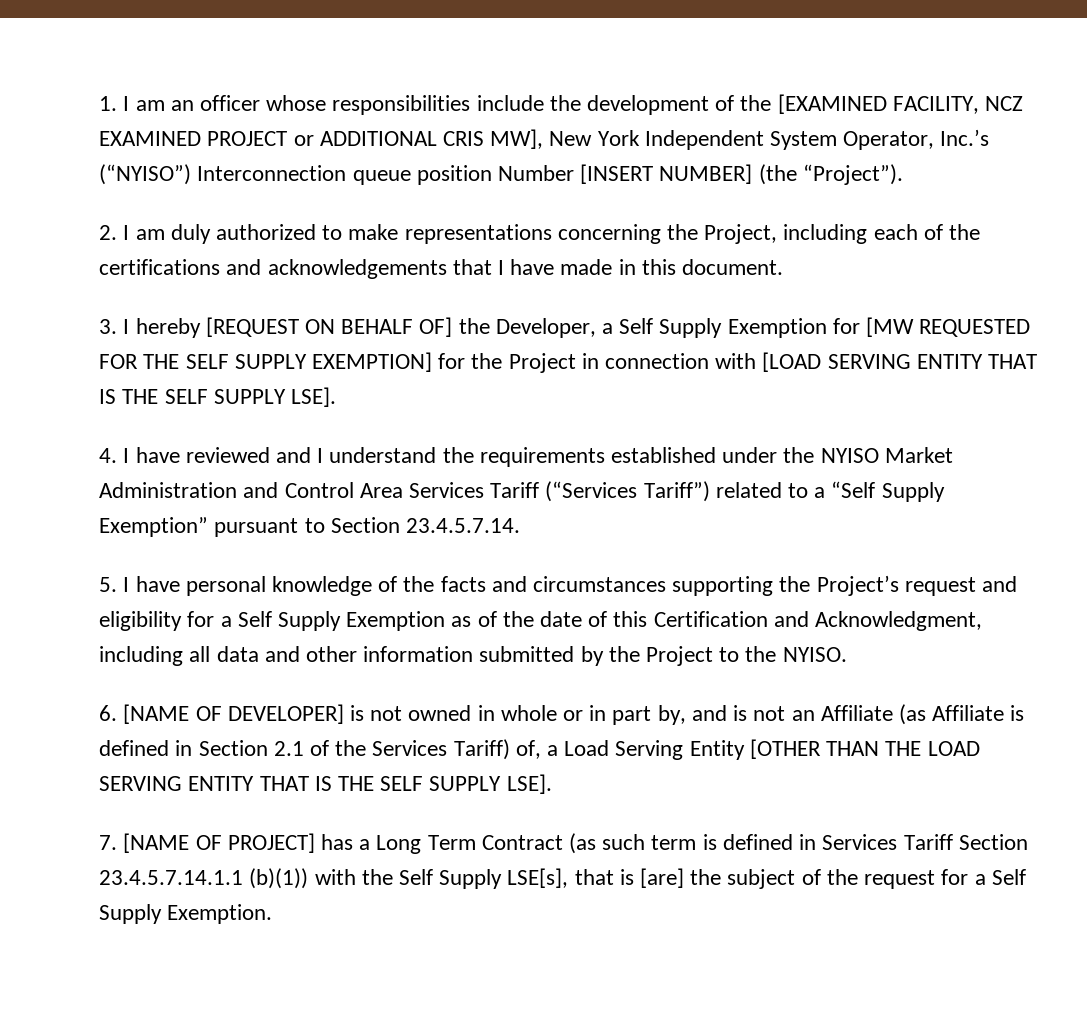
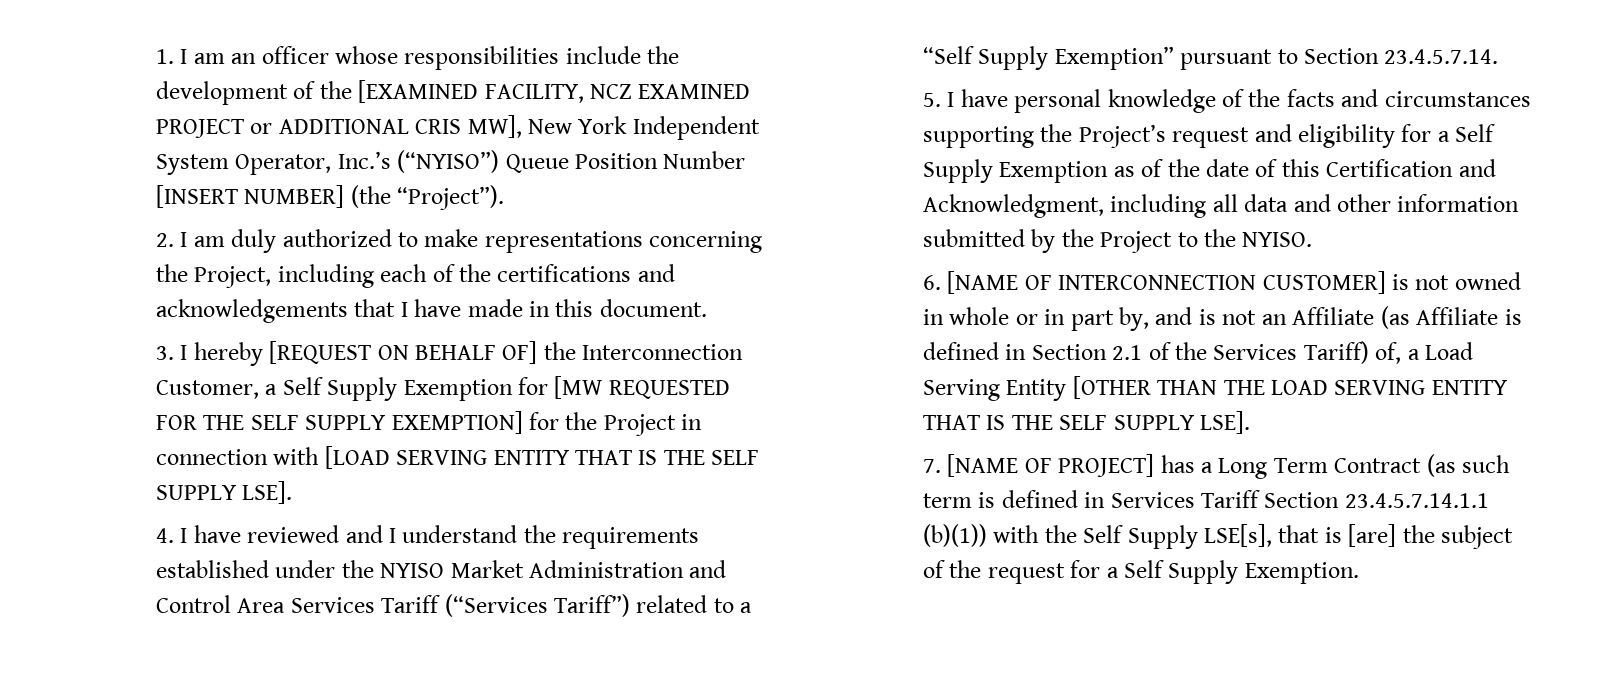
- 1. I am an officer whose responsibilities include the development of the [EXAMINED FACILITY, NCZ EXAMINED PROJECT or ADDITIONAL CRIS MW], New York Independent System Operator, Inc.’s (“NYISO”) Interconnection queue position Number [INSERT NUMBER] (the “Project”).
+ 1. I am an officer whose responsibilities include the development of the [EXAMINED FACILITY, NCZ EXAMINED PROJECT or ADDITIONAL CRIS MW], New York Independent System Operator, Inc.’s (“NYISO”) Queue Position Number [INSERT NUMBER] (the “Project”).
- 3. I hereby [REQUEST ON BEHALF OF] the Developer, a Self Supply Exemption for [MW REQUESTED FOR THE SELF SUPPLY EXEMPTION] for the Project in connection with [LOAD SERVING ENTITY THAT IS THE SELF SUPPLY LSE].
+ 3. I hereby [REQUEST ON BEHALF OF] the Interconnection Customer, a Self Supply Exemption for [MW REQUESTED FOR THE SELF SUPPLY EXEMPTION] for the Project in connection with [LOAD SERVING ENTITY THAT IS THE SELF SUPPLY LSE].
- 6. [NAME OF DEVELOPER] is not owned in whole or in part by, and is not an Affiliate (as Affiliate is defined in Section 2.1 of the Services Tariff) of, a Load Serving Entity [OTHER THAN THE LOAD SERVING ENTITY THAT IS THE SELF SUPPLY LSE].
+ 6. [NAME OF INTERCONNECTION CUSTOMER] is not owned in whole or in part by, and is not an Affiliate (as Affiliate is defined in Section 2.1 of the Services Tariff) of, a Load Serving Entity [OTHER THAN THE LOAD SERVING ENTITY THAT IS THE SELF SUPPLY LSE].

